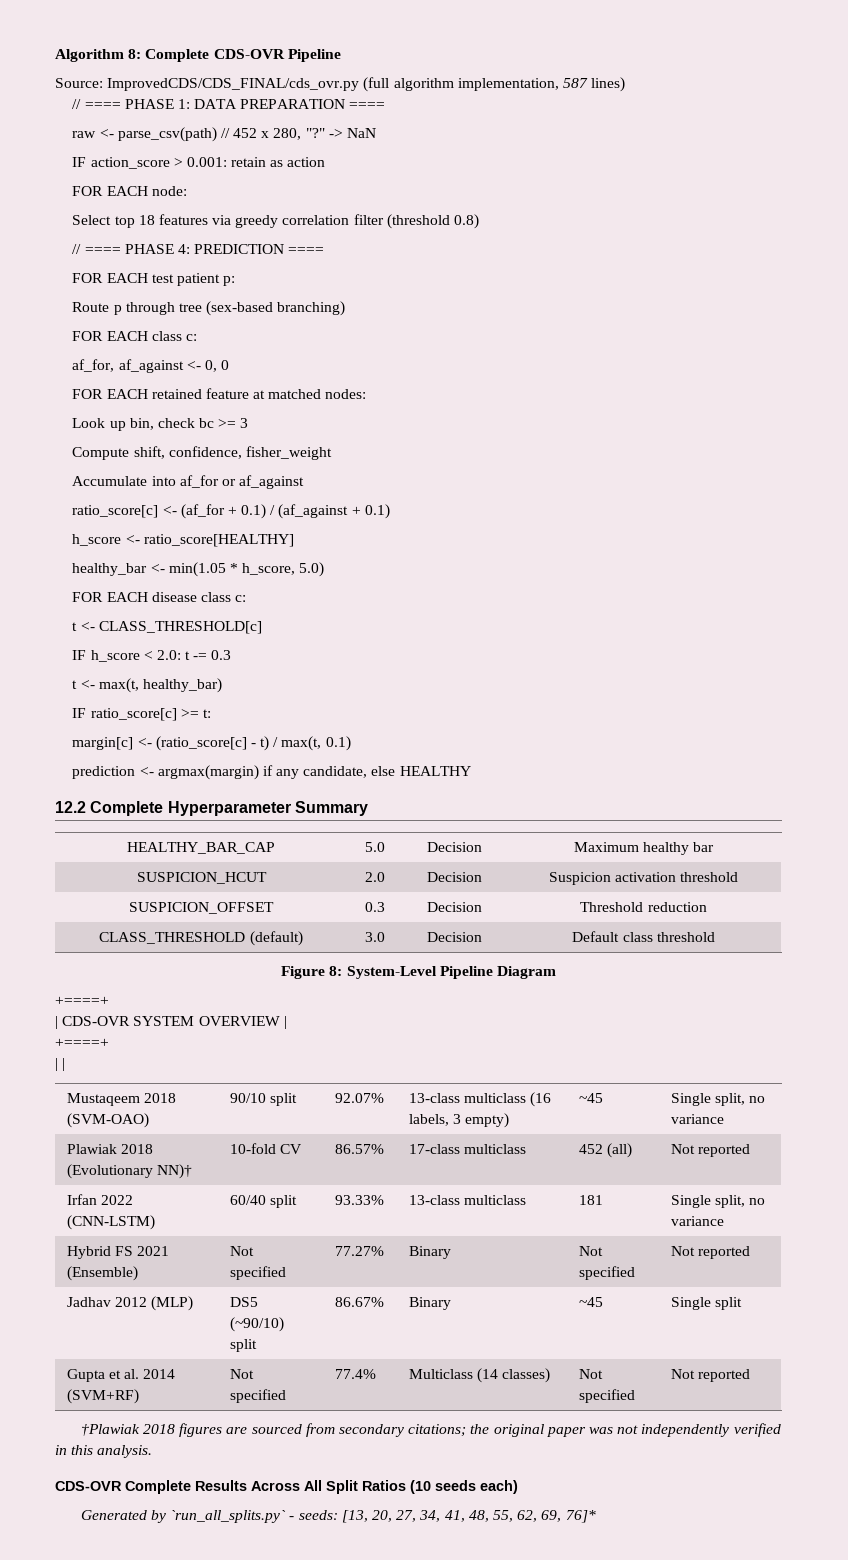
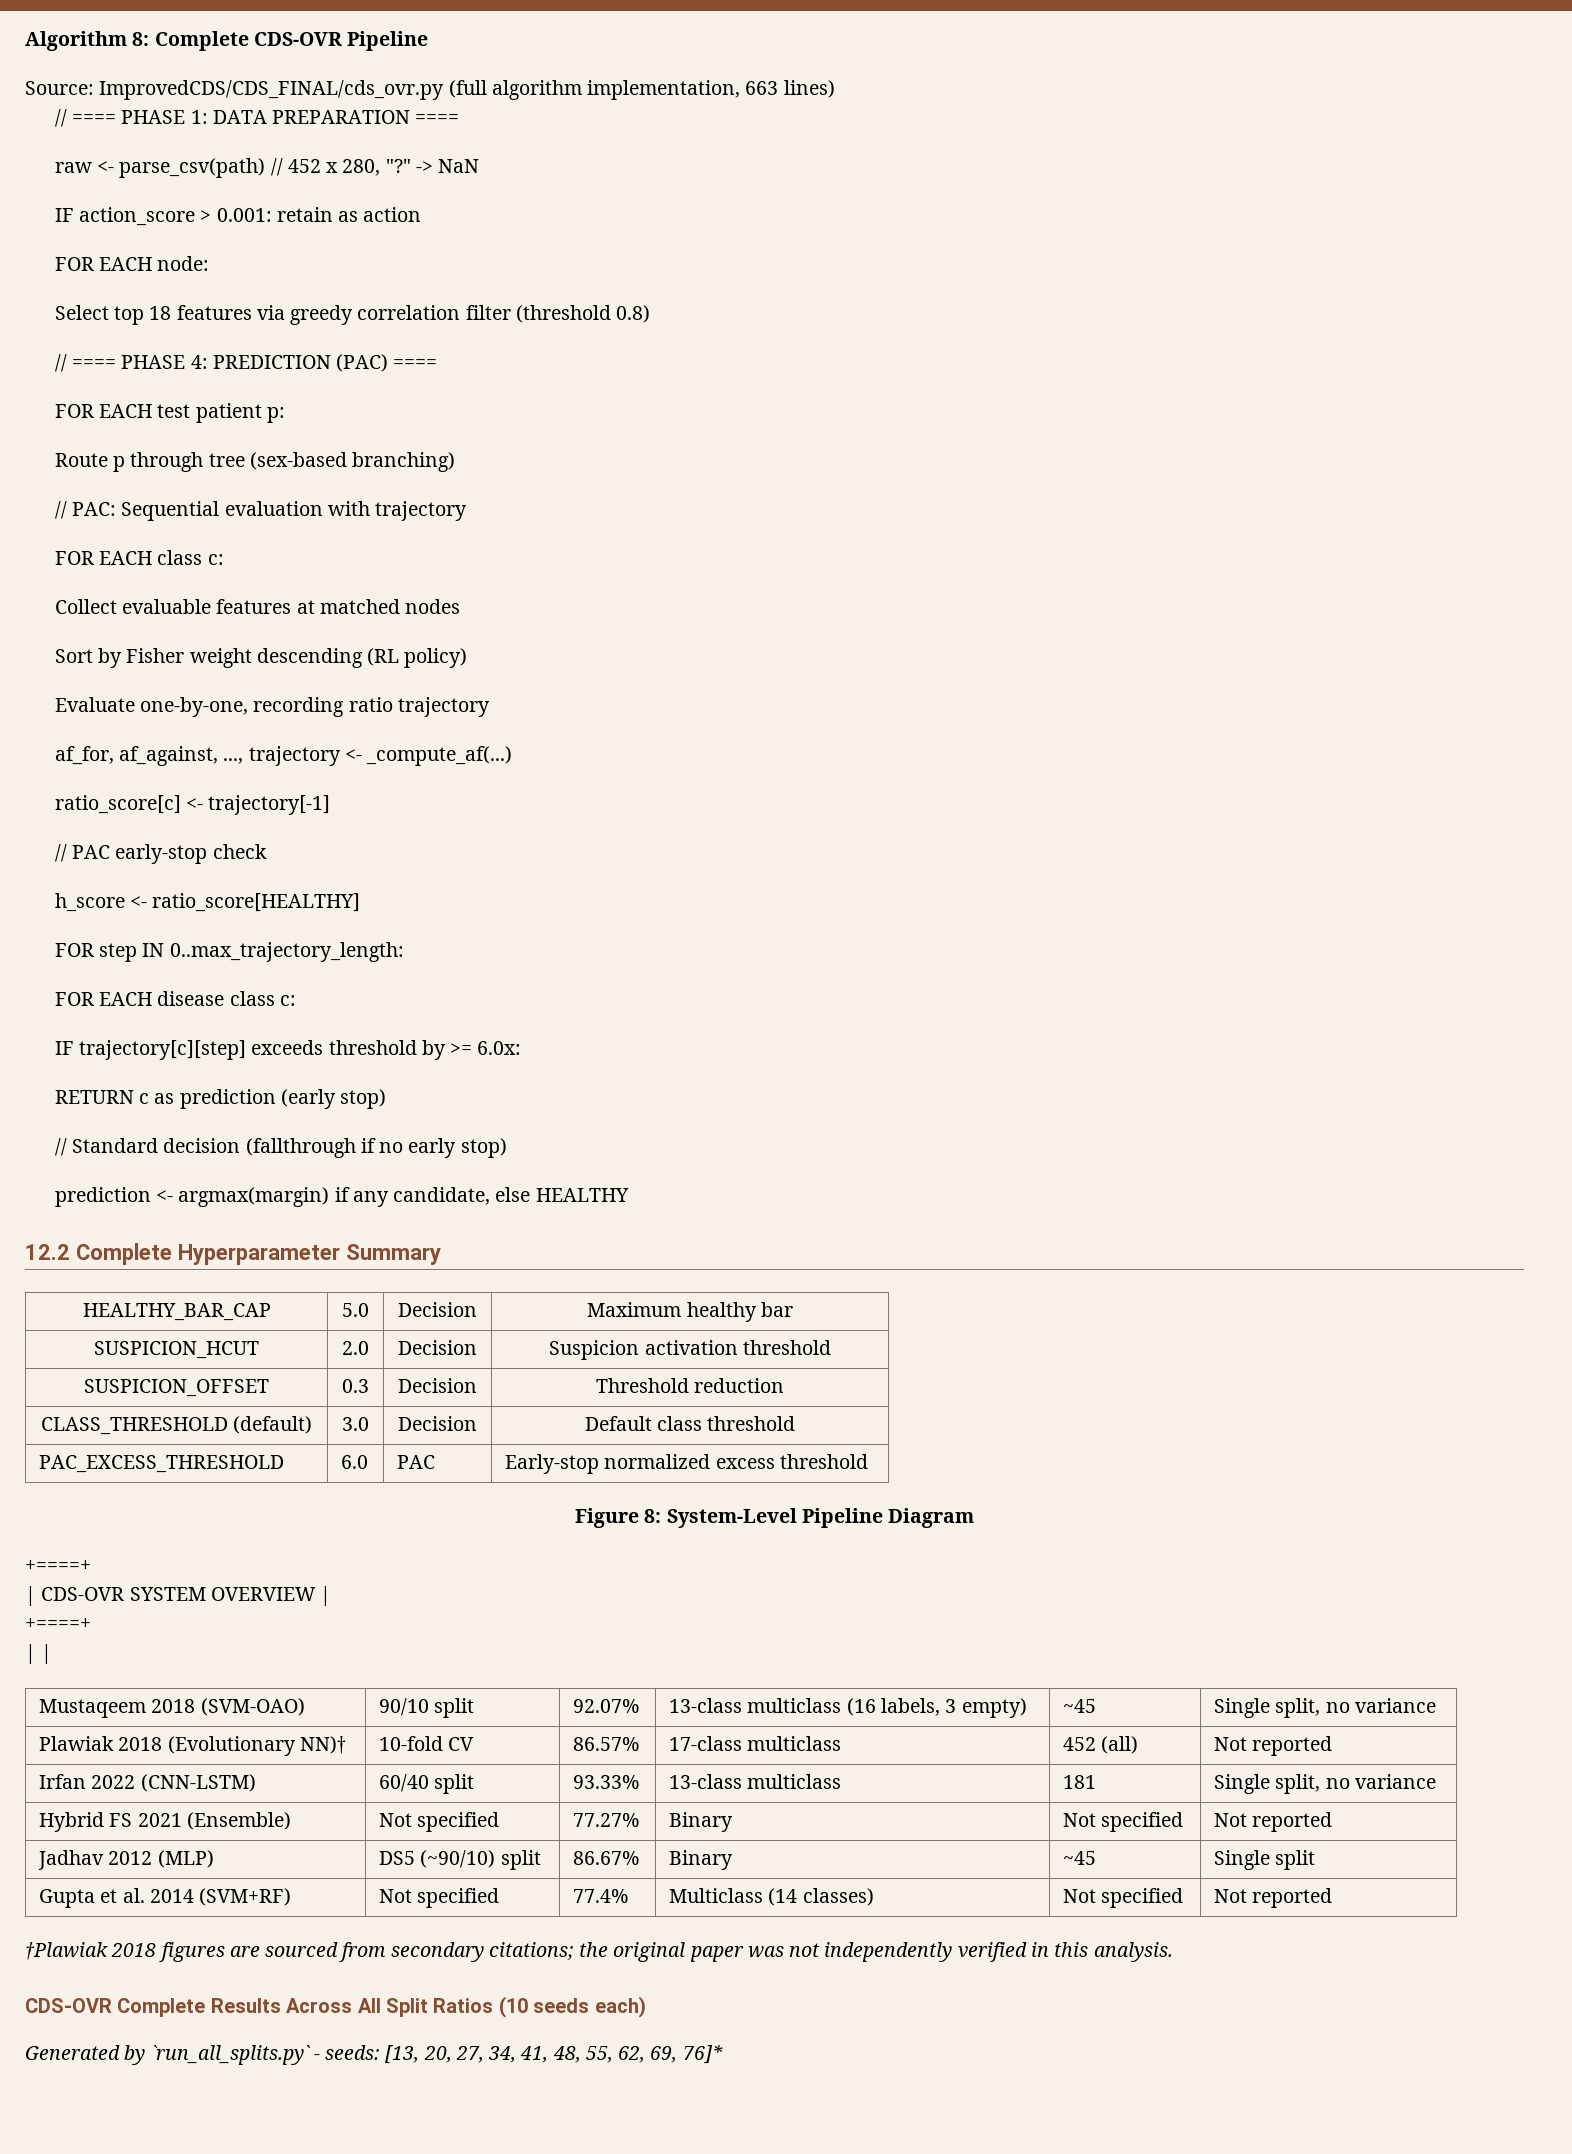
- Source: ImprovedCDS/CDS_FINAL/cds_ovr.py (full algorithm implementation, 587 lines)
+ Source: ImprovedCDS/CDS_FINAL/cds_ovr.py (full algorithm implementation, 663 lines)
- // ==== PHASE 4: PREDICTION ====
+ // ==== PHASE 4: PREDICTION (PAC) ====
+ // PAC: Sequential evaluation with trajectory
  FOR EACH class c:
- af_for, af_against <- 0, 0
- FOR EACH retained feature at matched nodes:
- Look up bin, check bc >= 3
- Compute shift, confidence, fisher_weight
- Accumulate into af_for or af_against
- ratio_score[c] <- (af_for + 0.1) / (af_against + 0.1)
+ Collect evaluable features at matched nodes
+ Sort by Fisher weight descending (RL policy)
+ Evaluate one-by-one, recording ratio trajectory
+ af_for, af_against, ..., trajectory <- _compute_af(...)
+ ratio_score[c] <- trajectory[-1]
+ // PAC early-stop check
  h_score <- ratio_score[HEALTHY]
- healthy_bar <- min(1.05 * h_score, 5.0)
+ FOR step IN 0..max_trajectory_length:
- t <- CLASS_THRESHOLD[c]
- IF h_score < 2.0: t -= 0.3
- t <- max(t, healthy_bar)
- IF ratio_score[c] >= t:
- margin[c] <- (ratio_score[c] - t) / max(t, 0.1)
+ IF trajectory[c][step] exceeds threshold by >= 6.0x:
+ RETURN c as prediction (early stop)
+ // Standard decision (fallthrough if no early stop)
+ PAC_EXCESS_THRESHOLD | 6.0 | PAC | Early-stop normalized excess threshold

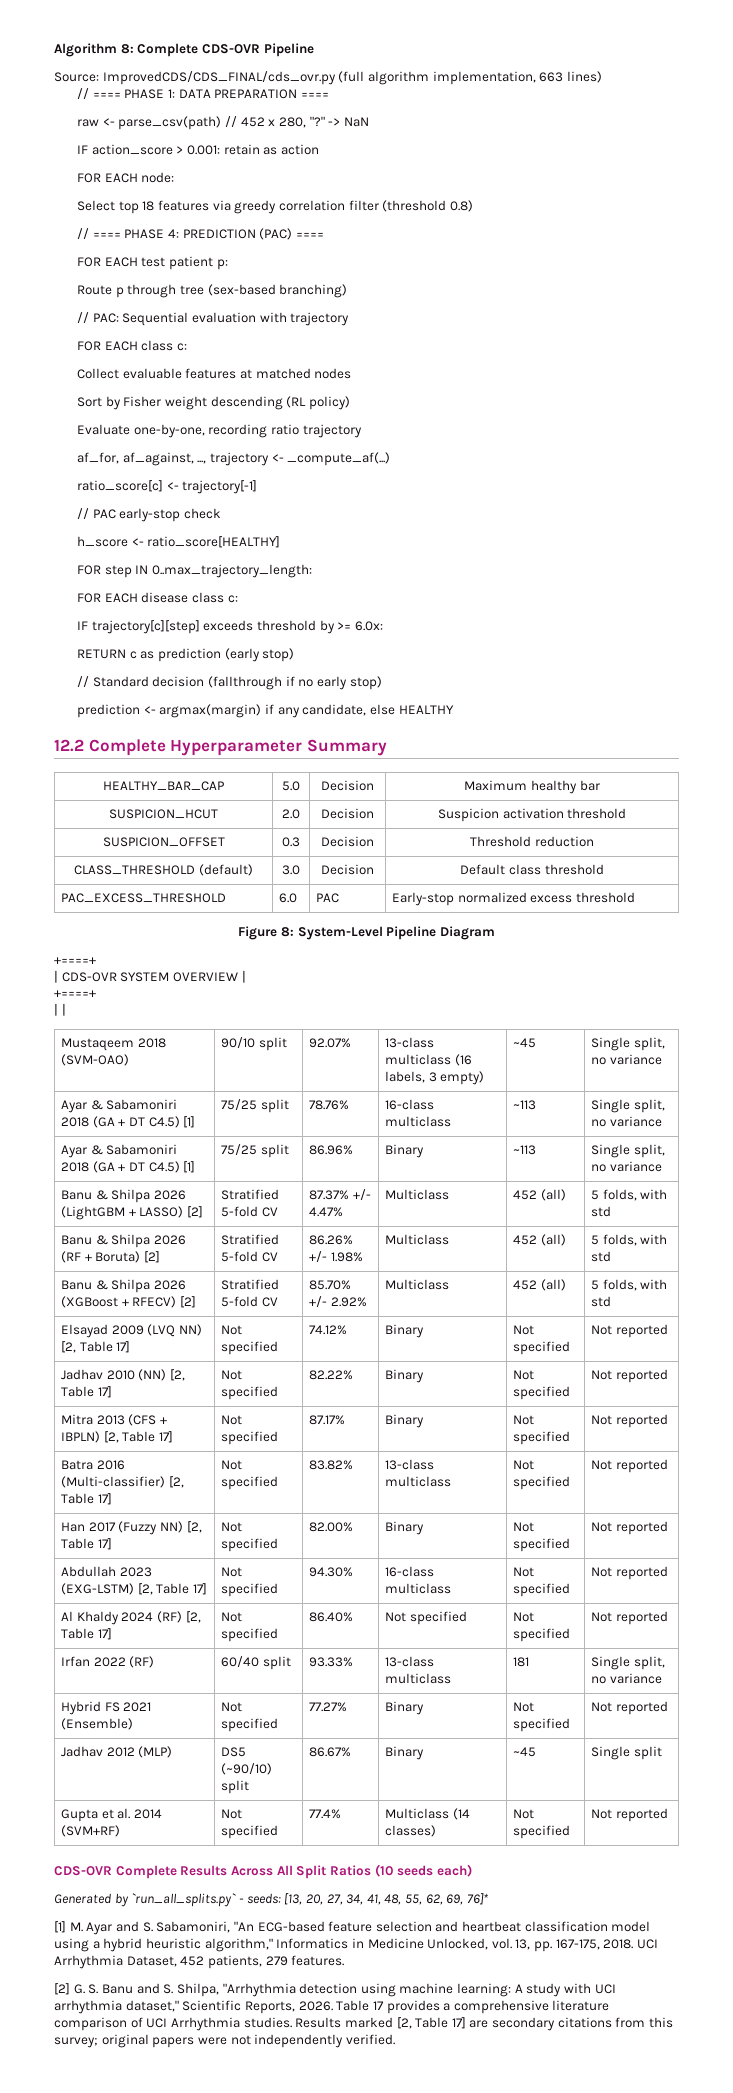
- Plawiak 2018 (Evolutionary NN)† | 10-fold CV | 86.57% | 17-class multiclass | 452 (all) | Not reported
+ Ayar & Sabamoniri 2018 (GA + DT C4.5) [1] | 75/25 split | 78.76% | 16-class multiclass | ~113 | Single split, no variance
+ Ayar & Sabamoniri 2018 (GA + DT C4.5) [1] | 75/25 split | 86.96% | Binary | ~113 | Single split, no variance
+ Banu & Shilpa 2026 (LightGBM + LASSO) [2] | Stratified 5-fold CV | 87.37% +/- 4.47% | Multiclass | 452 (all) | 5 folds, with std
+ Banu & Shilpa 2026 (RF + Boruta) [2] | Stratified 5-fold CV | 86.26% +/- 1.98% | Multiclass | 452 (all) | 5 folds, with std
+ Banu & Shilpa 2026 (XGBoost + RFECV) [2] | Stratified 5-fold CV | 85.70% +/- 2.92% | Multiclass | 452 (all) | 5 folds, with std
+ Elsayad 2009 (LVQ NN) [2, Table 17] | Not specified | 74.12% | Binary | Not specified | Not reported
+ Jadhav 2010 (NN) [2, Table 17] | Not specified | 82.22% | Binary | Not specified | Not reported
+ Mitra 2013 (CFS + IBPLN) [2, Table 17] | Not specified | 87.17% | Binary | Not specified | Not reported
+ Batra 2016 (Multi-classifier) [2, Table 17] | Not specified | 83.82% | 13-class multiclass | Not specified | Not reported
+ Han 2017 (Fuzzy NN) [2, Table 17] | Not specified | 82.00% | Binary | Not specified | Not reported
+ Abdullah 2023 (EXG-LSTM) [2, Table 17] | Not specified | 94.30% | 16-class multiclass | Not specified | Not reported
+ Al Khaldy 2024 (RF) [2, Table 17] | Not specified | 86.40% | Not specified | Not specified | Not reported
- Irfan 2022 (CNN-LSTM) | 60/40 split | 93.33% | 13-class multiclass | 181 | Single split, no variance
+ Irfan 2022 (RF) | 60/40 split | 93.33% | 13-class multiclass | 181 | Single split, no variance
- †Plawiak 2018 figures are sourced from secondary citations; the original paper was not independently verified in this analysis.
+ [1] M. Ayar and S. Sabamoniri, "An ECG-based feature selection and heartbeat classification model using a hybrid heuristic algorithm," Informatics in Medicine Unlocked, vol. 13, pp. 167-175, 2018. UCI Arrhythmia Dataset, 452 patients, 279 features.
+ [2] G. S. Banu and S. Shilpa, "Arrhythmia detection using machine learning: A study with UCI arrhythmia dataset," Scientific Reports, 2026. Table 17 provides a comprehensive literature comparison of UCI Arrhythmia studies. Results marked [2, Table 17] are secondary citations from this survey; original papers were not independently verified.

